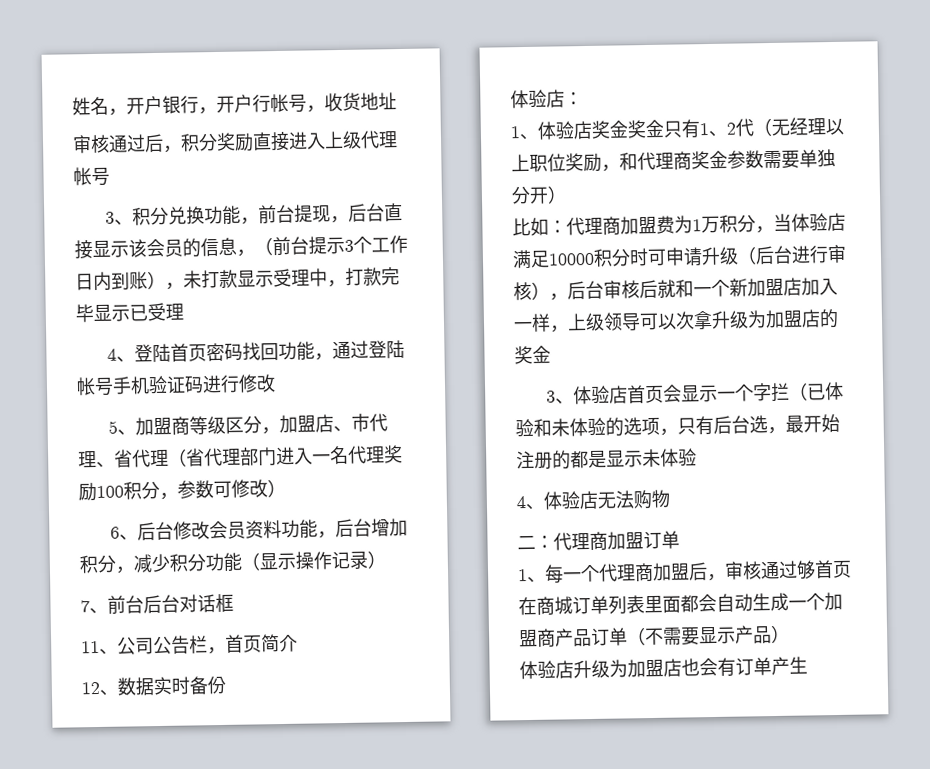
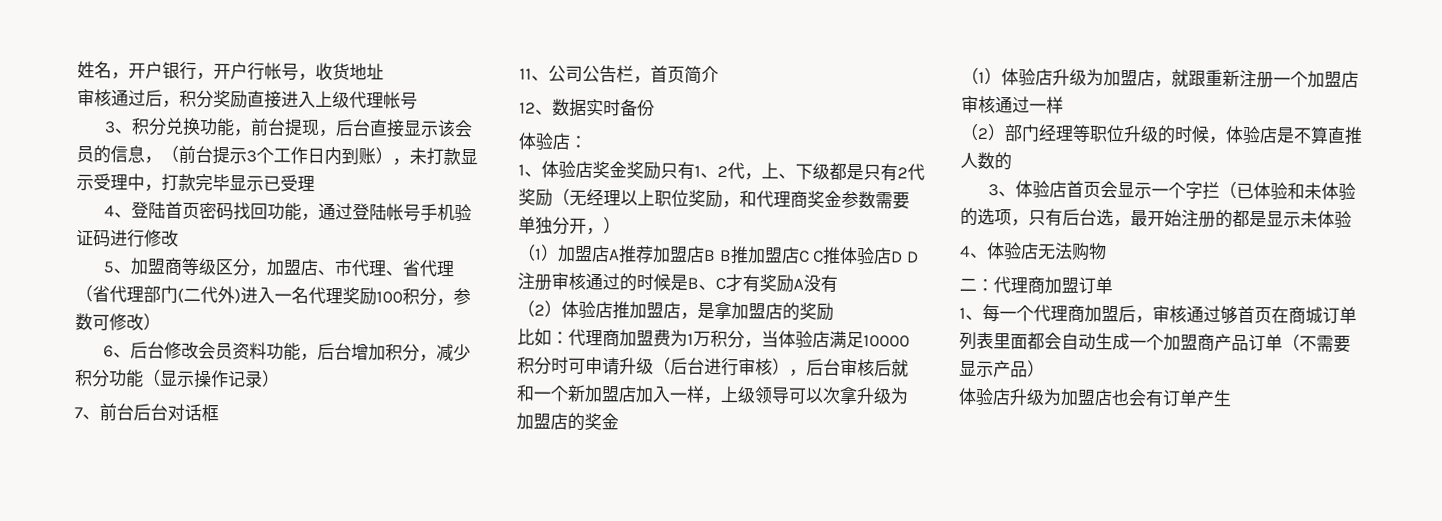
- 5、加盟商等级区分，加盟店、市代理、省代理（省代理部门进入一名代理奖励100积分，参数可修改）
+ 5、加盟商等级区分，加盟店、市代理、省代理（省代理部门(二代外)进入一名代理奖励100积分，参数可修改）
- 1、体验店奖金奖金只有1、2代（无经理以上职位奖励，和代理商奖金参数需要单独分开）
+ 1、体验店奖金奖励只有1、2代，上、下级都是只有2代奖励（无经理以上职位奖励，和代理商奖金参数需要单独分开，）
+ （1）加盟店A推荐加盟店B B推加盟店C C推体验店D D注册审核通过的时候是B、C才有奖励A没有
+ （2）体验店推加盟店，是拿加盟店的奖励
+ （1）体验店升级为加盟店，就跟重新注册一个加盟店审核通过一样
+ （2）部门经理等职位升级的时候，体验店是不算直推人数的

